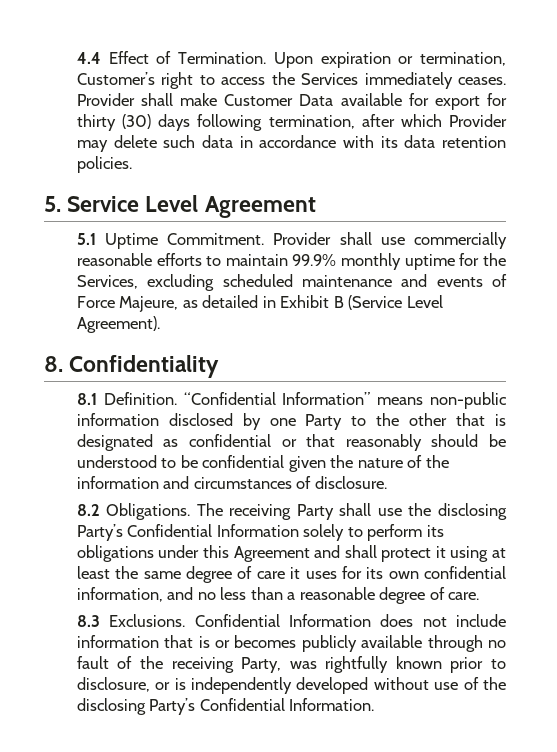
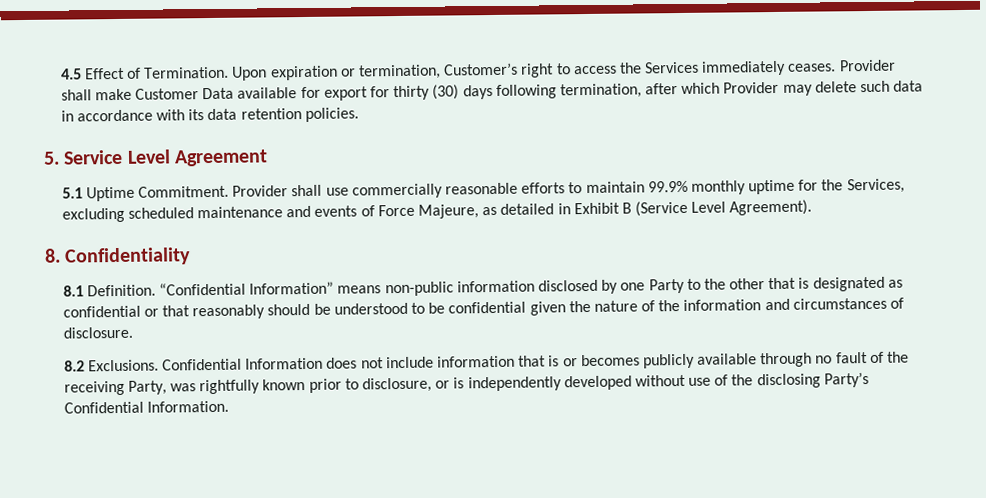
- 4.4 Effect of Termination.
+ 4.5 Effect of Termination.
- 8.2 Obligations. The receiving Party shall use the disclosing Party’s Confidential Information solely to perform its obligations under this Agreement and shall protect it using at least the same degree of care it uses for its own confidential information, and no less than a reasonable degree of care.
- 8.3 Exclusions.
+ 8.2 Exclusions.

